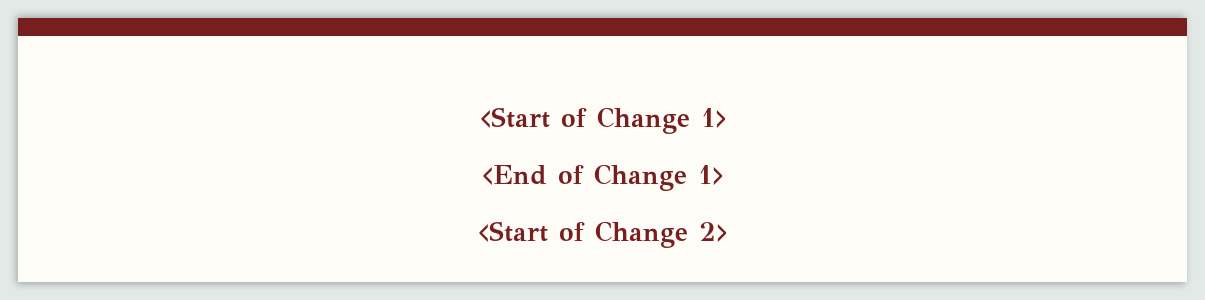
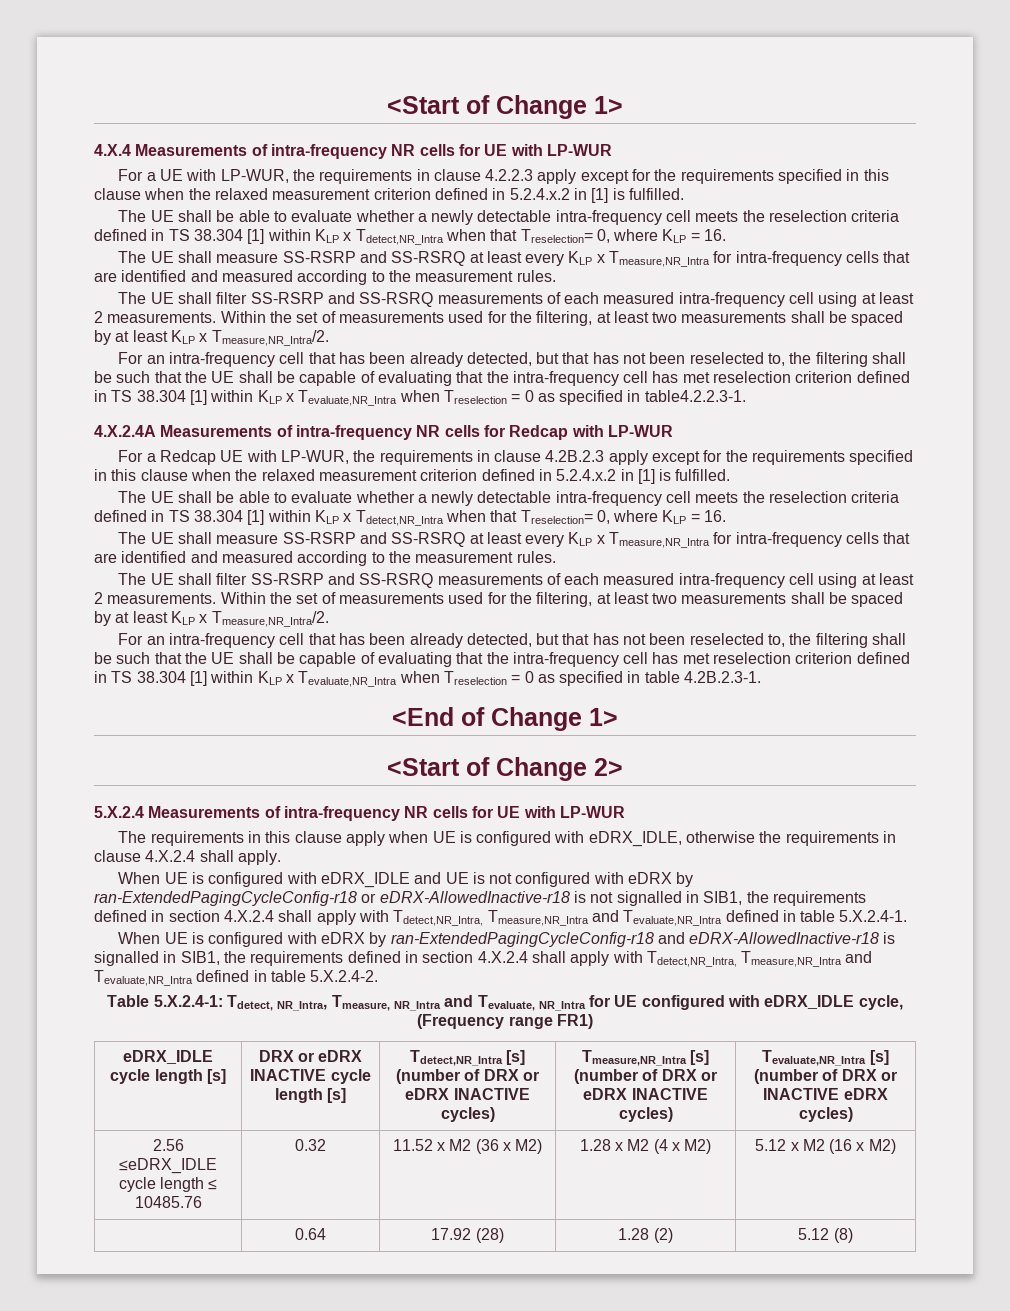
+ 4.X.4 Measurements of intra-frequency NR cells for UE with LP-WUR
+ For a UE with LP-WUR, the requirements in clause 4.2.2.3 apply except for the requirements specified in this clause when the relaxed measurement criterion defined in 5.2.4.x.2 in [1] is fulfilled.
+ The UE shall be able to evaluate whether a newly detectable intra-frequency cell meets the reselection criteria defined in TS 38.304 [1] within KLP x Tdetect,NR_Intra when that Treselection= 0, where KLP = 16.
+ The UE shall measure SS-RSRP and SS-RSRQ at least every KLP x Tmeasure,NR_Intra for intra-frequency cells that are identified and measured according to the measurement rules.
+ The UE shall filter SS-RSRP and SS-RSRQ measurements of each measured intra-frequency cell using at least 2 measurements. Within the set of measurements used for the filtering, at least two measurements shall be spaced by at least KLP x Tmeasure,NR_Intra/2.
+ For an intra-frequency cell that has been already detected, but that has not been reselected to, the filtering shall be such that the UE shall be capable of evaluating that the intra-frequency cell has met reselection criterion defined in TS 38.304 [1] within KLP x Tevaluate,NR_Intra when Treselection = 0 as specified in table4.2.2.3-1.
+ 4.X.2.4A Measurements of intra-frequency NR cells for Redcap with LP-WUR
+ For a Redcap UE with LP-WUR, the requirements in clause 4.2B.2.3 apply except for the requirements specified in this clause when the relaxed measurement criterion defined in 5.2.4.x.2 in [1] is fulfilled.
+ The UE shall be able to evaluate whether a newly detectable intra-frequency cell meets the reselection criteria defined in TS 38.304 [1] within KLP x Tdetect,NR_Intra when that Treselection= 0, where KLP = 16.
+ The UE shall measure SS-RSRP and SS-RSRQ at least every KLP x Tmeasure,NR_Intra for intra-frequency cells that are identified and measured according to the measurement rules.
+ The UE shall filter SS-RSRP and SS-RSRQ measurements of each measured intra-frequency cell using at least 2 measurements. Within the set of measurements used for the filtering, at least two measurements shall be spaced by at least KLP x Tmeasure,NR_Intra/2.
+ For an intra-frequency cell that has been already detected, but that has not been reselected to, the filtering shall be such that the UE shall be capable of evaluating that the intra-frequency cell has met reselection criterion defined in TS 38.304 [1] within KLP x Tevaluate,NR_Intra when Treselection = 0 as specified in table 4.2B.2.3-1.
+ 5.X.2.4 Measurements of intra-frequency NR cells for UE with LP-WUR
+ The requirements in this clause apply when UE is configured with eDRX_IDLE, otherwise the requirements in clause 4.X.2.4 shall apply.
+ When UE is configured with eDRX_IDLE and UE is not configured with eDRX by ran-ExtendedPagingCycleConfig-r18 or eDRX-AllowedInactive-r18 is not signalled in SIB1, the requirements defined in section 4.X.2.4 shall apply with Tdetect,NR_Intra, Tmeasure,NR_Intra and Tevaluate,NR_Intra defined in table 5.X.2.4-1.
+ When UE is configured with eDRX by ran-ExtendedPagingCycleConfig-r18 and eDRX-AllowedInactive-r18 is signalled in SIB1, the requirements defined in section 4.X.2.4 shall apply with Tdetect,NR_Intra, Tmeasure,NR_Intra and Tevaluate,NR_Intra defined in table 5.X.2.4-2.
+ Table 5.X.2.4-1: Tdetect, NR_Intra, Tmeasure, NR_Intra and Tevaluate, NR_Intra for UE configured with eDRX_IDLE cycle, (Frequency range FR1)
+ eDRX_IDLE cycle length [s] | DRX or eDRX INACTIVE cycle length [s] | Tdetect,NR_Intra [s] (number of DRX or eDRX INACTIVE cycles) | Tmeasure,NR_Intra [s] (number of DRX or eDRX INACTIVE cycles) | Tevaluate,NR_Intra [s] (number of DRX or INACTIVE eDRX cycles)
+ 2.56 ≤eDRX_IDLE cycle length ≤ 10485.76 | 0.32 | 11.52 x M2 (36 x M2) | 1.28 x M2 (4 x M2) | 5.12 x M2 (16 x M2)
+ | 0.64 | 17.92 (28) | 1.28 (2) | 5.12 (8)

